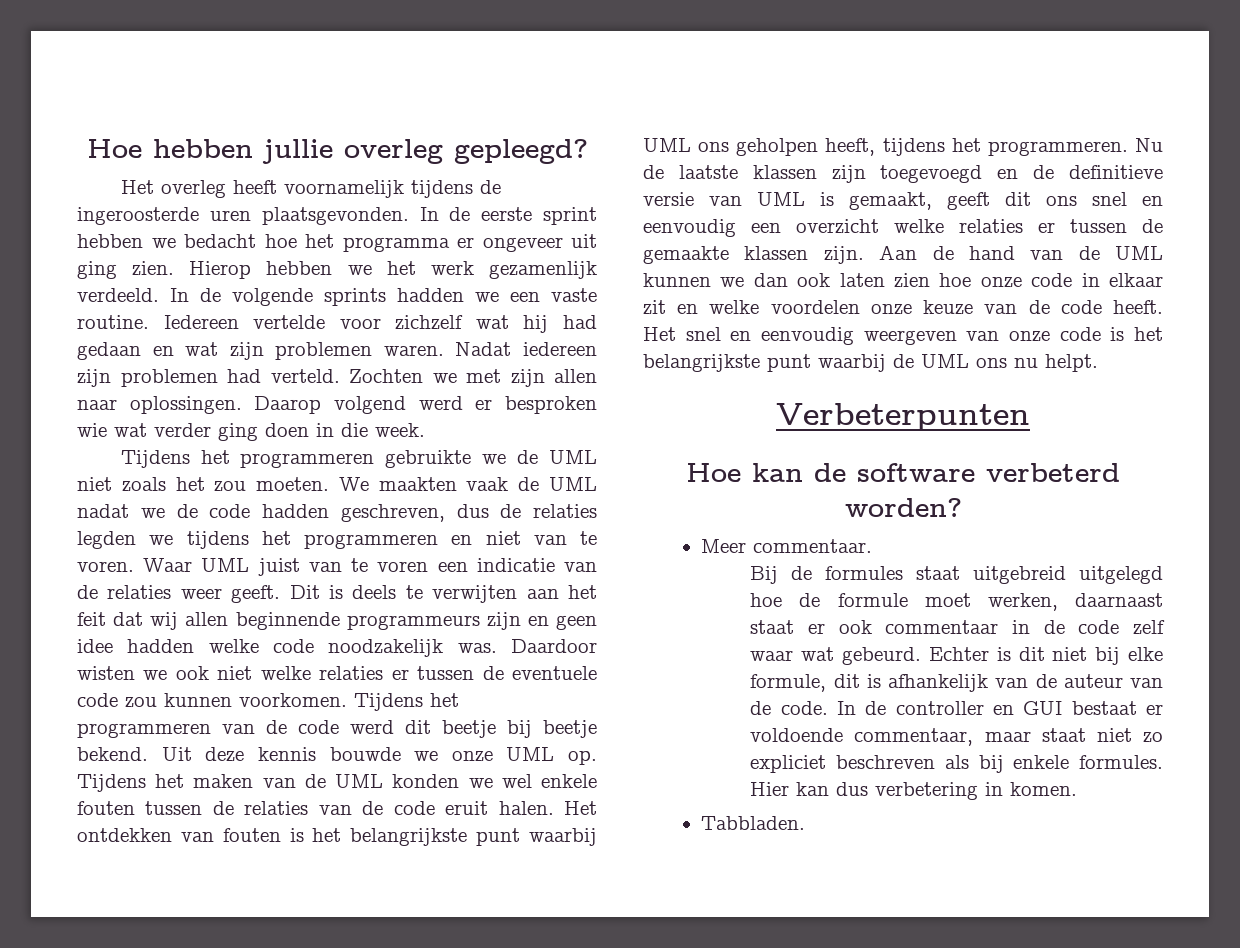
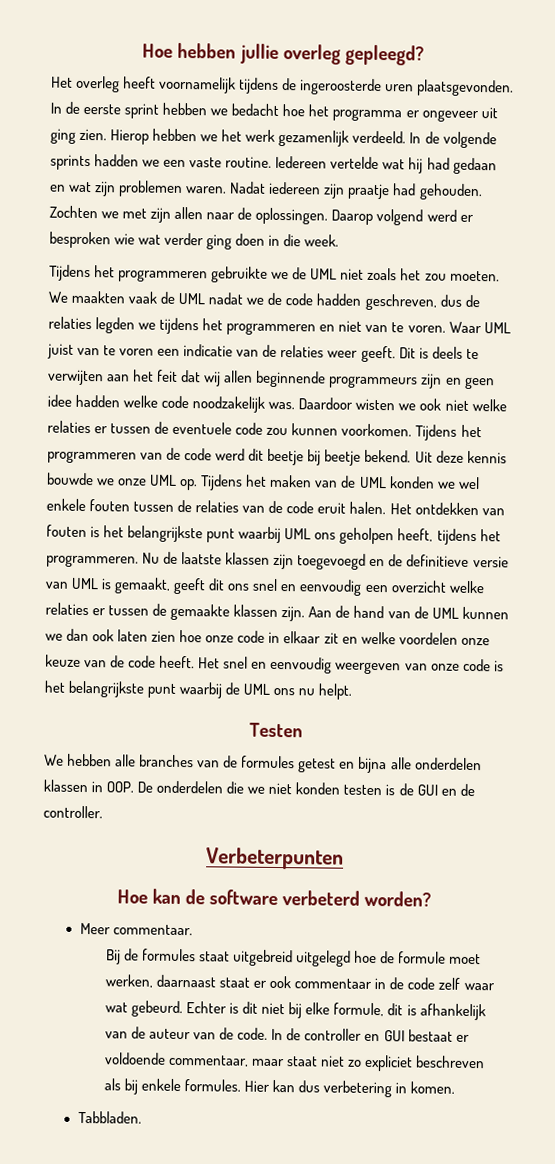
- Iedereen vertelde voor zichzelf wat hij had gedaan en wat zijn problemen waren.
+ Iedereen vertelde wat hij had gedaan en wat zijn problemen waren.
- Nadat iedereen zijn problemen had verteld.
+ Nadat iedereen zijn praatje had gehouden.
- Zochten we met zijn allen naar oplossingen.
+ Zochten we met zijn allen naar de oplossingen.
+ Testen
+ We hebben alle branches van de formules getest en bijna alle onderdelen klassen in OOP. De onderdelen die we niet konden testen is de GUI en de controller.

